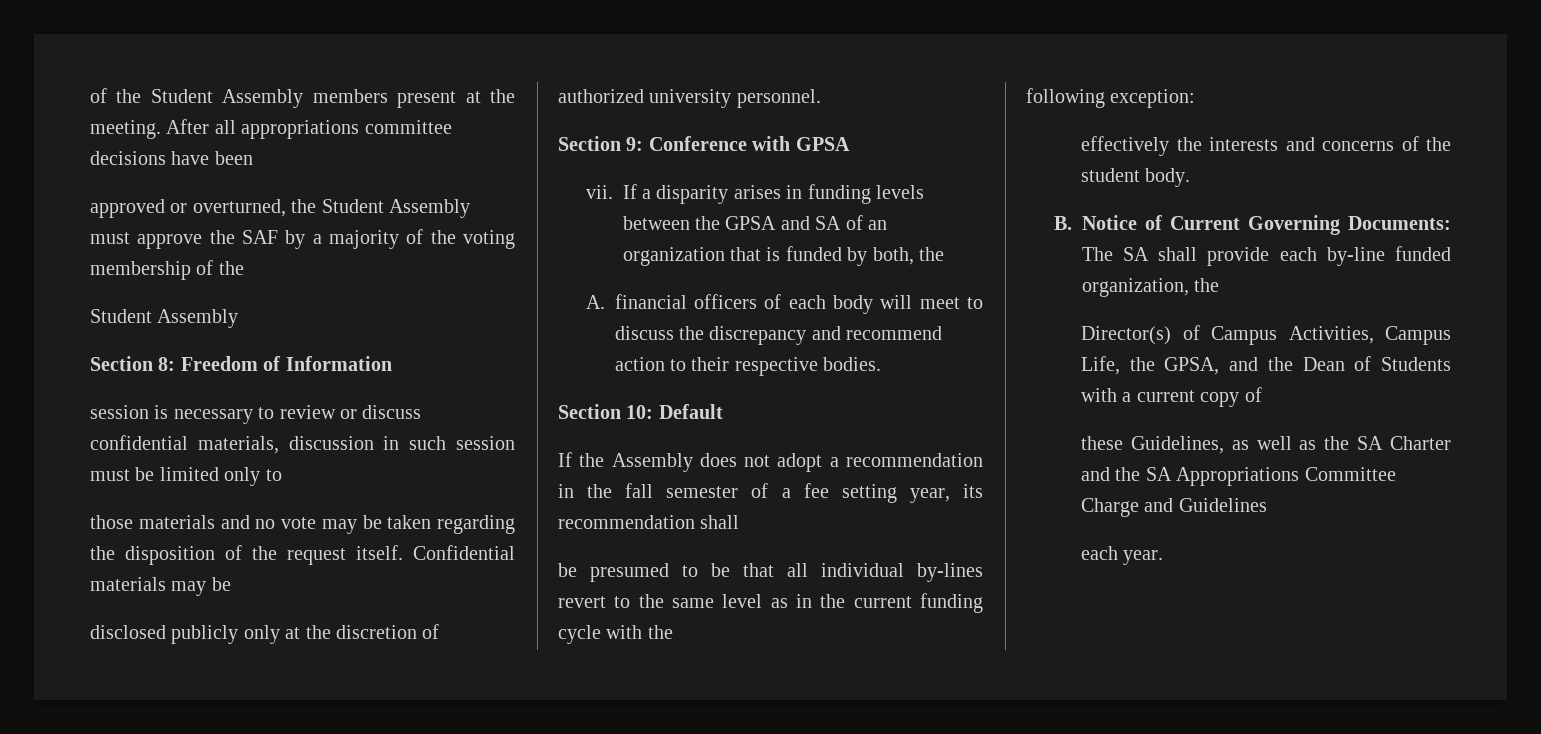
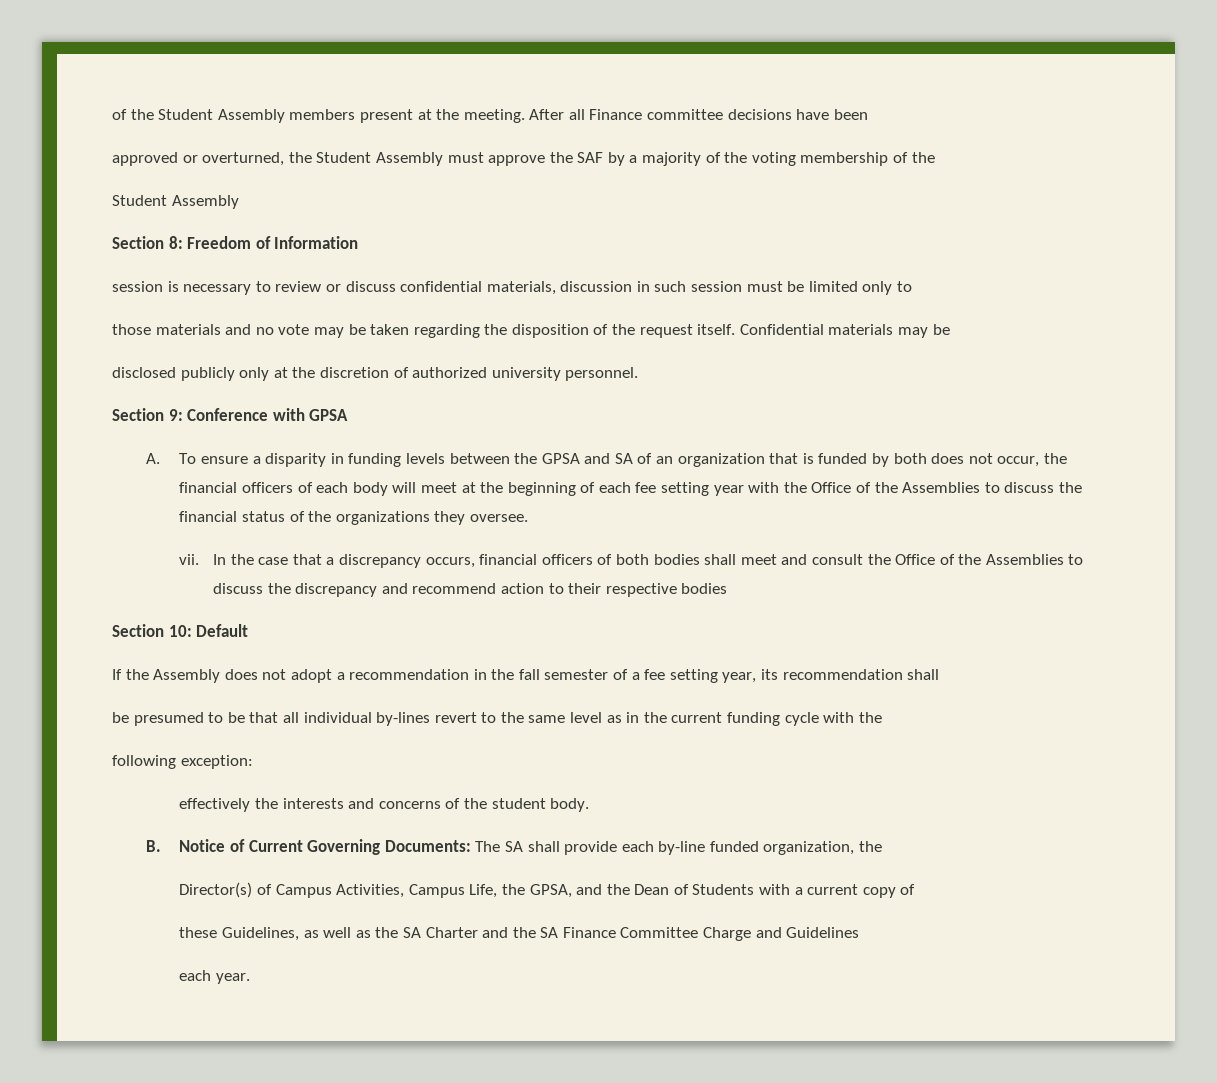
- After all appropriations committee decisions have been
+ After all Finance committee decisions have been
- vii. If a disparity arises in funding levels between the GPSA and SA of an organization that is funded by both, the
- A. financial officers of each body will meet to discuss the discrepancy and recommend action to their respective bodies.
+ A. To ensure a disparity in funding levels between the GPSA and SA of an organization that is funded by both does not occur, the financial officers of each body will meet at the beginning of each fee setting year with the Office of the Assemblies to discuss the financial status of the organizations they oversee.
+ vii. In the case that a discrepancy occurs, financial officers of both bodies shall meet and consult the Office of the Assemblies to discuss the discrepancy and recommend action to their respective bodies
- these Guidelines, as well as the SA Charter and the SA Appropriations Committee Charge and Guidelines
+ these Guidelines, as well as the SA Charter and the SA Finance Committee Charge and Guidelines

